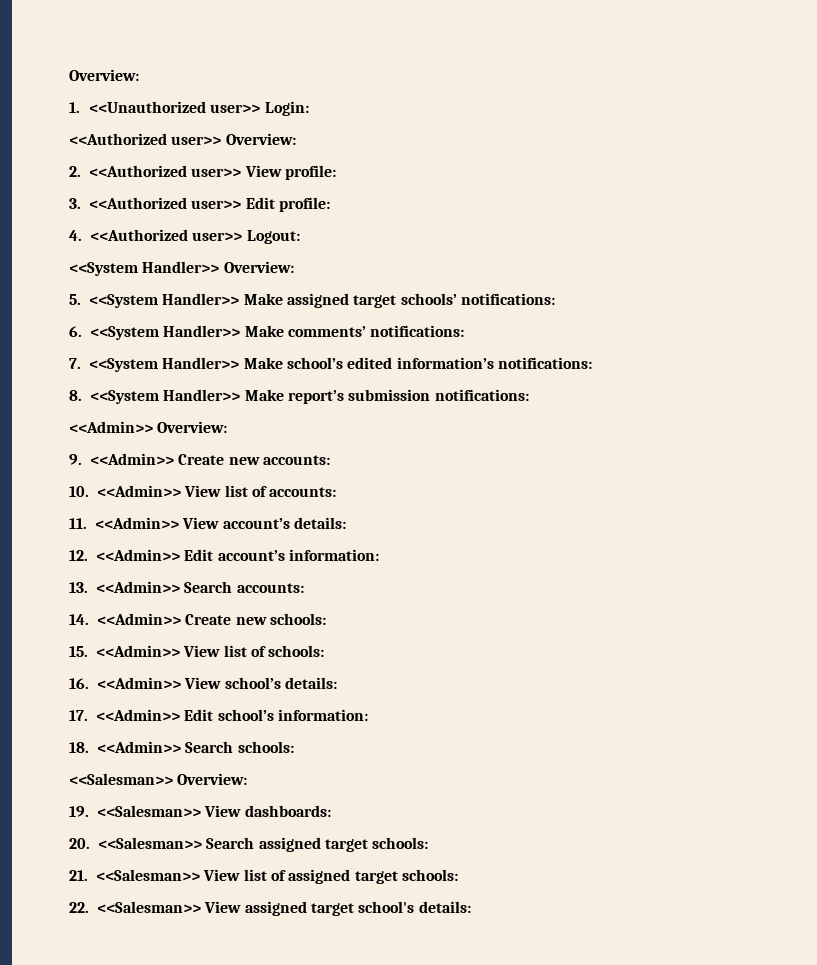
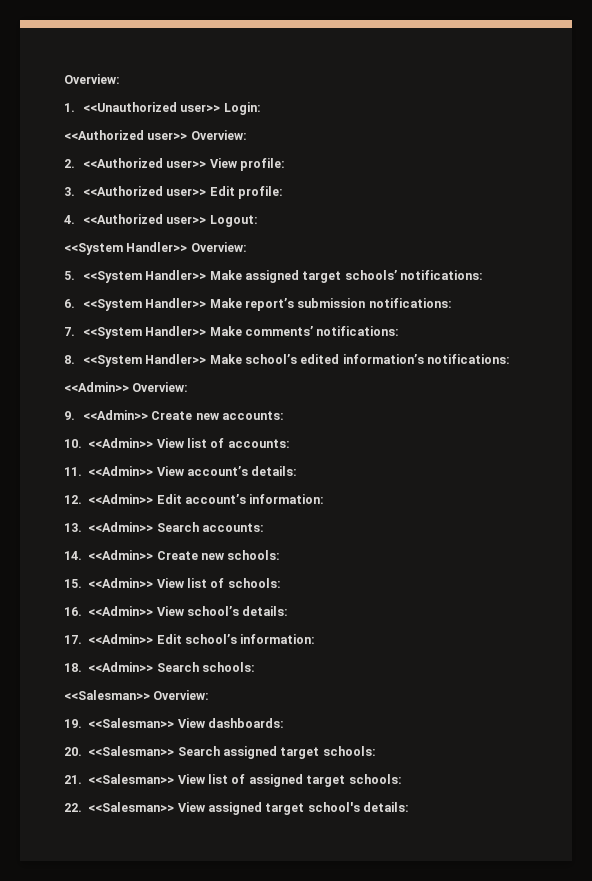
- 6. <<System Handler>> Make comments’ notifications:
+ 6. <<System Handler>> Make report’s submission notifications:
+ 7. <<System Handler>> Make comments’ notifications:
- 7. <<System Handler>> Make school’s edited information’s notifications:
+ 8. <<System Handler>> Make school’s edited information’s notifications:
- 8. <<System Handler>> Make report’s submission notifications:

